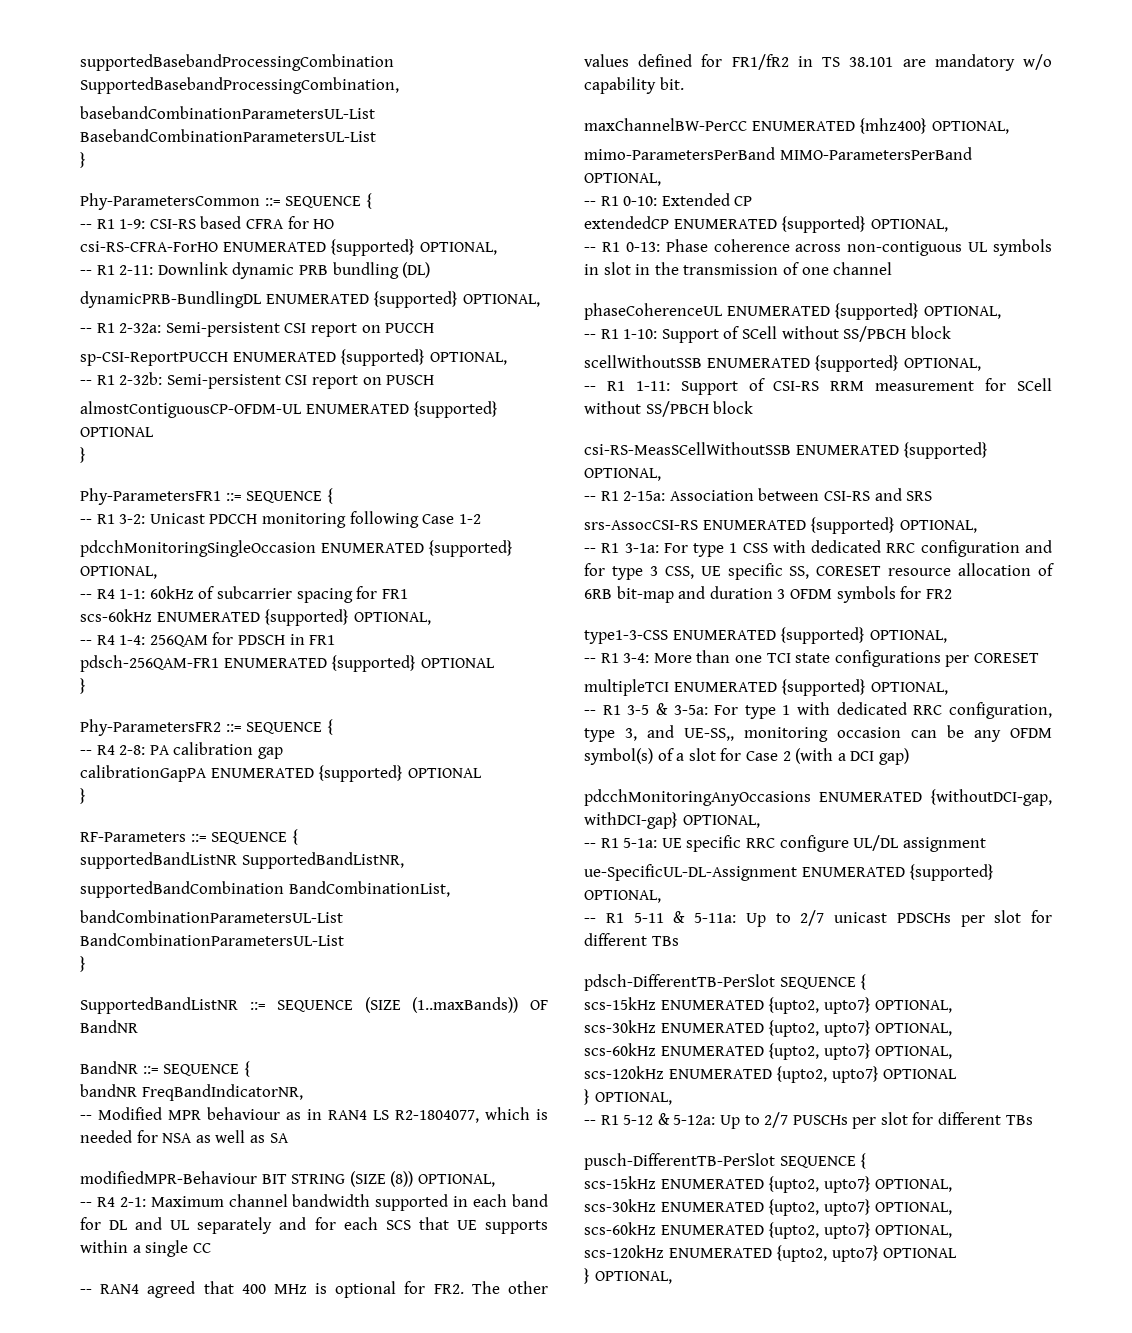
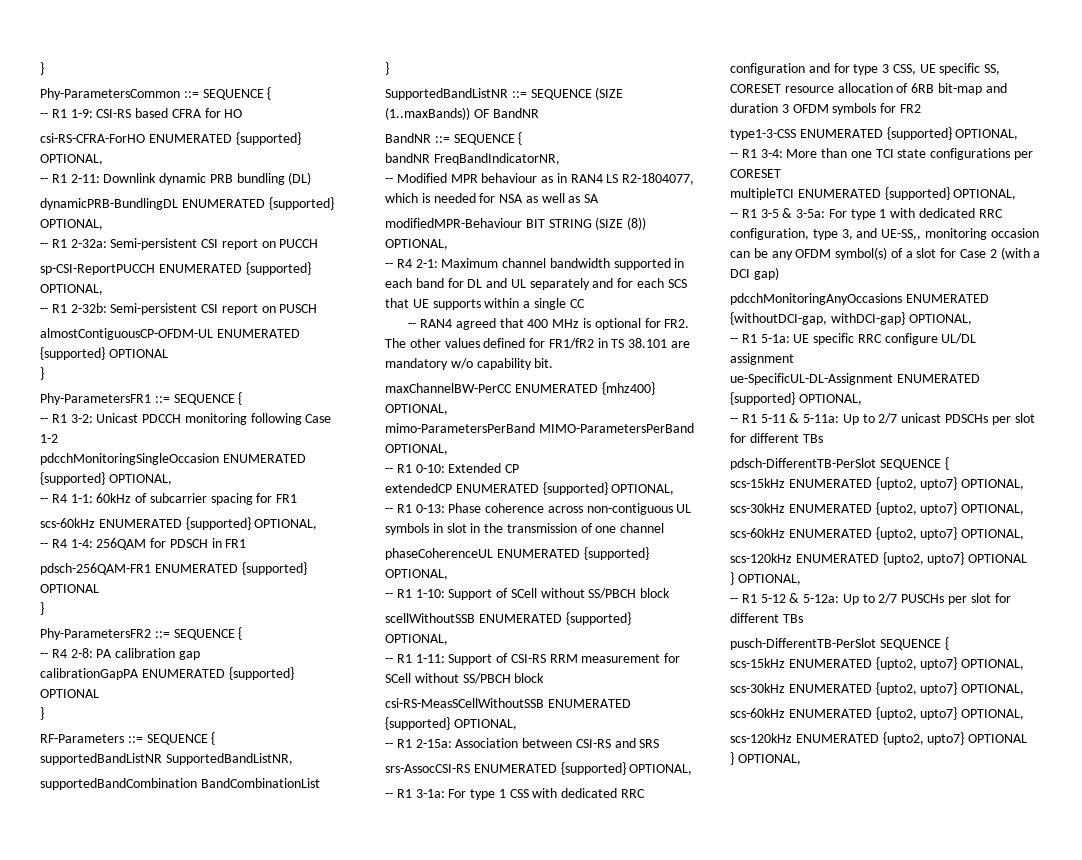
- supportedBasebandProcessingCombination SupportedBasebandProcessingCombination,
- basebandCombinationParametersUL-List BasebandCombinationParametersUL-List
- supportedBandCombination BandCombinationList,
- bandCombinationParametersUL-List BandCombinationParametersUL-List
+ supportedBandCombination BandCombinationList

